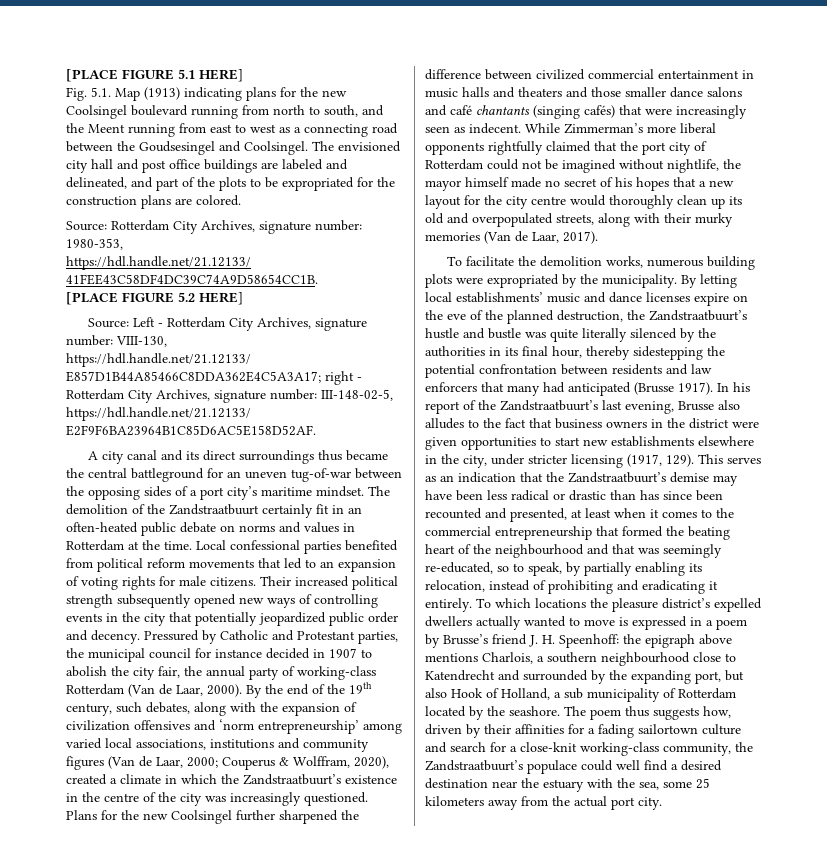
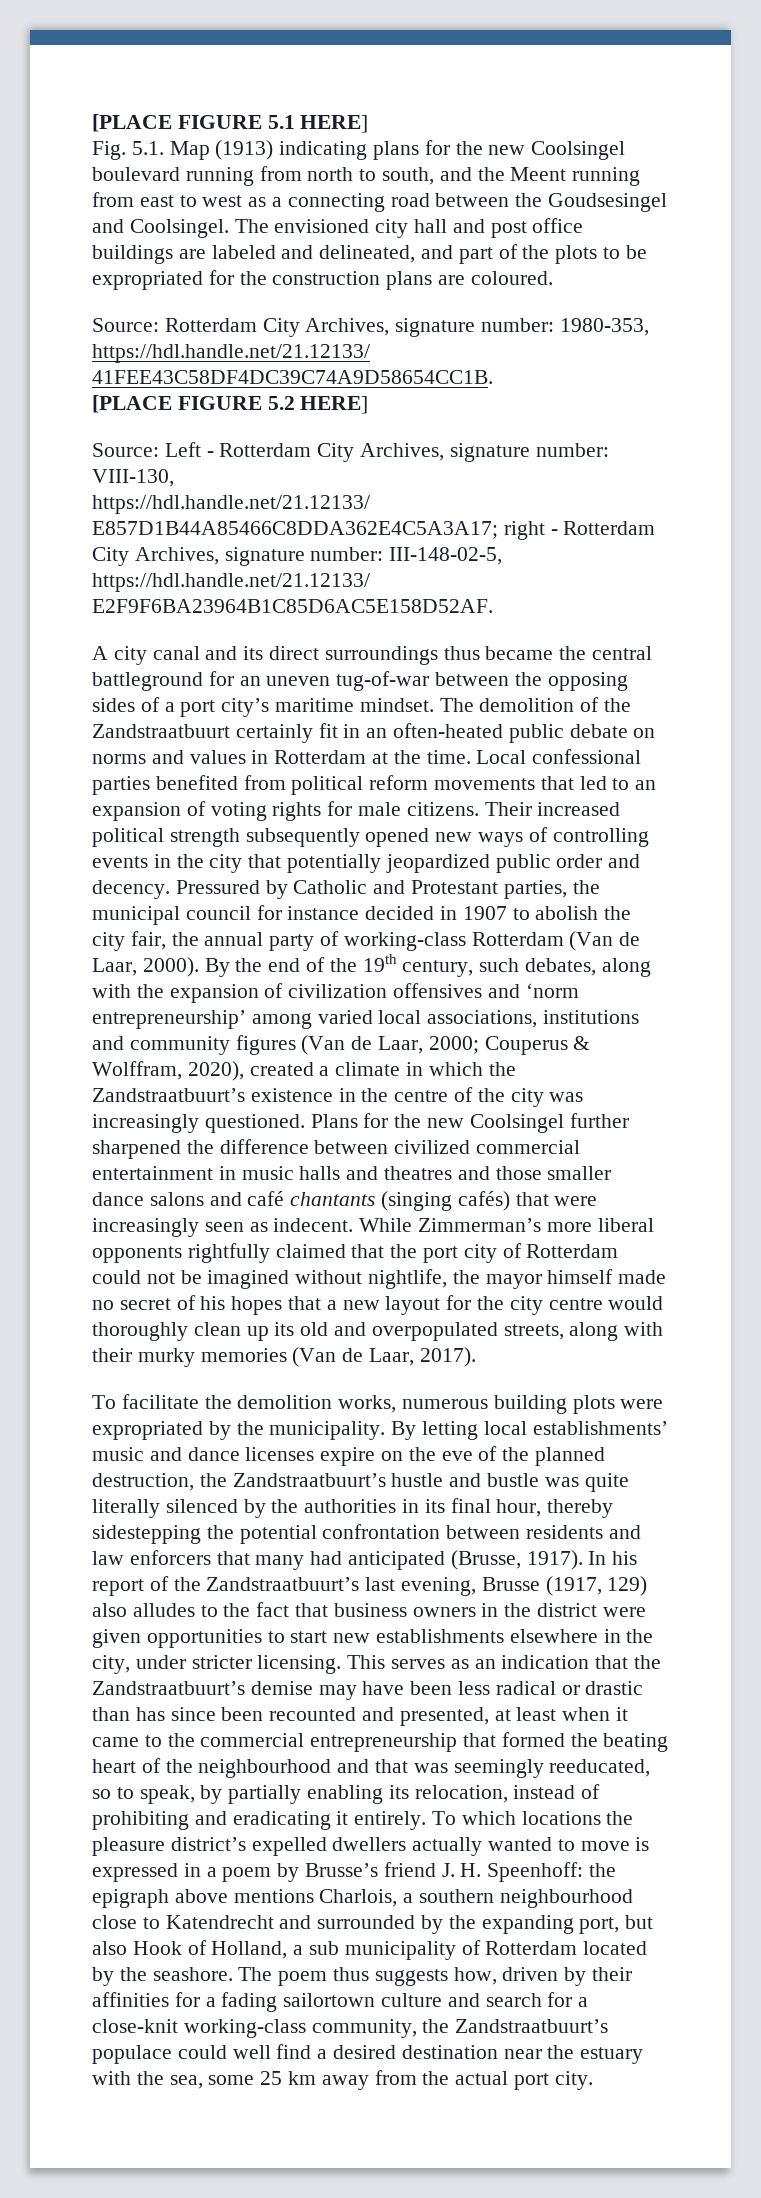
- The envisioned city hall and post office buildings are labeled and delineated, and part of the plots to be expropriated for the construction plans are colored.
+ The envisioned city hall and post office buildings are labeled and delineated, and part of the plots to be expropriated for the construction plans are coloured.
- Plans for the new Coolsingel further sharpened the difference between civilized commercial entertainment in music halls and theaters and those smaller dance salons and café chantants (singing cafés) that were increasingly seen as indecent.
+ Plans for the new Coolsingel further sharpened the difference between civilized commercial entertainment in music halls and theatres and those smaller dance salons and café chantants (singing cafés) that were increasingly seen as indecent.
- By letting local establishments’ music and dance licenses expire on the eve of the planned destruction, the Zandstraatbuurt’s hustle and bustle was quite literally silenced by the authorities in its final hour, thereby sidestepping the potential confrontation between residents and law enforcers that many had anticipated (Brusse 1917).
+ By letting local establishments’ music and dance licenses expire on the eve of the planned destruction, the Zandstraatbuurt’s hustle and bustle was quite literally silenced by the authorities in its final hour, thereby sidestepping the potential confrontation between residents and law enforcers that many had anticipated (Brusse, 1917).
- In his report of the Zandstraatbuurt’s last evening, Brusse also alludes to the fact that business owners in the district were given opportunities to start new establishments elsewhere in the city, under stricter licensing (1917, 129).
+ In his report of the Zandstraatbuurt’s last evening, Brusse (1917, 129) also alludes to the fact that business owners in the district were given opportunities to start new establishments elsewhere in the city, under stricter licensing.
- This serves as an indication that the Zandstraatbuurt’s demise may have been less radical or drastic than has since been recounted and presented, at least when it comes to the commercial entrepreneurship that formed the beating heart of the neighbourhood and that was seemingly re-educated, so to speak, by partially enabling its relocation, instead of prohibiting and eradicating it entirely.
+ This serves as an indication that the Zandstraatbuurt’s demise may have been less radical or drastic than has since been recounted and presented, at least when it came to the commercial entrepreneurship that formed the beating heart of the neighbourhood and that was seemingly reeducated, so to speak, by partially enabling its relocation, instead of prohibiting and eradicating it entirely.
- The poem thus suggests how, driven by their affinities for a fading sailortown culture and search for a close-knit working-class community, the Zandstraatbuurt’s populace could well find a desired destination near the estuary with the sea, some 25 kilometers away from the actual port city.
+ The poem thus suggests how, driven by their affinities for a fading sailortown culture and search for a close-knit working-class community, the Zandstraatbuurt’s populace could well find a desired destination near the estuary with the sea, some 25 km away from the actual port city.

